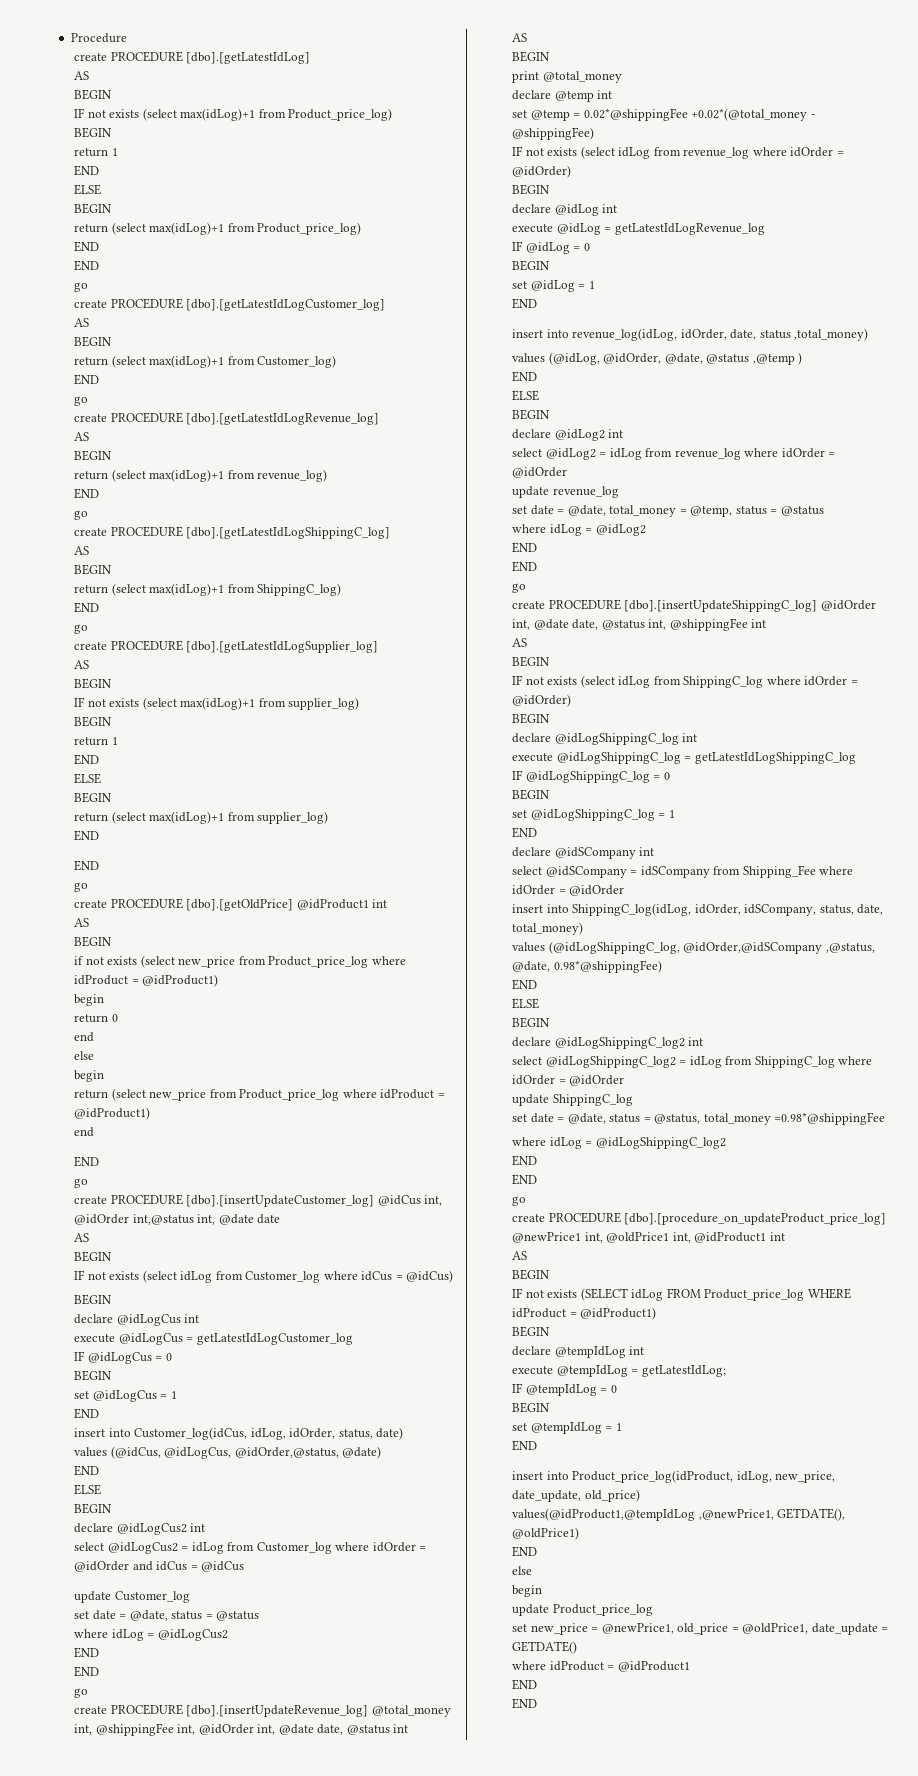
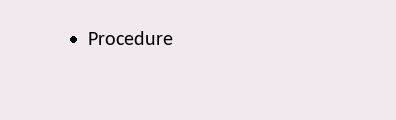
- create PROCEDURE [dbo].[getLatestIdLog]
- AS
- BEGIN
- IF not exists (select max(idLog)+1 from Product_price_log)
- BEGIN
- return 1
- END
- ELSE
- BEGIN
- return (select max(idLog)+1 from Product_price_log)
- END
- END
- go
- create PROCEDURE [dbo].[getLatestIdLogCustomer_log]
- AS
- BEGIN
- return (select max(idLog)+1 from Customer_log)
- END
- go
- create PROCEDURE [dbo].[getLatestIdLogRevenue_log]
- AS
- BEGIN
- return (select max(idLog)+1 from revenue_log)
- END
- go
- create PROCEDURE [dbo].[getLatestIdLogShippingC_log]
- AS
- BEGIN
- return (select max(idLog)+1 from ShippingC_log)
- END
- go
- create PROCEDURE [dbo].[getLatestIdLogSupplier_log]
- AS
- BEGIN
- IF not exists (select max(idLog)+1 from supplier_log)
- BEGIN
- return 1
- END
- ELSE
- BEGIN
- return (select max(idLog)+1 from supplier_log)
- END
- END
- go
- create PROCEDURE [dbo].[getOldPrice] @idProduct1 int
- AS
- BEGIN
- if not exists (select new_price from Product_price_log where idProduct = @idProduct1)
- begin
- return 0
- end
- else
- begin
- return (select new_price from Product_price_log where idProduct = @idProduct1)
- end
- END
- go
- create PROCEDURE [dbo].[insertUpdateCustomer_log] @idCus int, @idOrder int,@status int, @date date
- AS
- BEGIN
- IF not exists (select idLog from Customer_log where idCus = @idCus)
- BEGIN
- declare @idLogCus int
- execute @idLogCus = getLatestIdLogCustomer_log
- IF @idLogCus = 0
- BEGIN
- set @idLogCus = 1
- END
- insert into Customer_log(idCus, idLog, idOrder, status, date)
- values (@idCus, @idLogCus, @idOrder,@status, @date)
- END
- ELSE
- BEGIN
- declare @idLogCus2 int
- select @idLogCus2 = idLog from Customer_log where idOrder = @idOrder and idCus = @idCus
- update Customer_log
- set date = @date, status = @status
- where idLog = @idLogCus2
- END
- END
- go
- create PROCEDURE [dbo].[insertUpdateRevenue_log] @total_money int, @shippingFee int, @idOrder int, @date date, @status int
- AS
- BEGIN
- print @total_money
- declare @temp int
- set @temp = 0.02*@shippingFee +0.02*(@total_money - @shippingFee)
- IF not exists (select idLog from revenue_log where idOrder = @idOrder)
- BEGIN
- declare @idLog int
- execute @idLog = getLatestIdLogRevenue_log
- IF @idLog = 0
- BEGIN
- set @idLog = 1
- END
- insert into revenue_log(idLog, idOrder, date, status ,total_money)
- values (@idLog, @idOrder, @date, @status ,@temp )
- END
- ELSE
- BEGIN
- declare @idLog2 int
- select @idLog2 = idLog from revenue_log where idOrder = @idOrder
- update revenue_log
- set date = @date, total_money = @temp, status = @status
- where idLog = @idLog2
- END
- END
- go
- create PROCEDURE [dbo].[insertUpdateShippingC_log] @idOrder int, @date date, @status int, @shippingFee int
- AS
- BEGIN
- IF not exists (select idLog from ShippingC_log where idOrder = @idOrder)
- BEGIN
- declare @idLogShippingC_log int
- execute @idLogShippingC_log = getLatestIdLogShippingC_log
- IF @idLogShippingC_log = 0
- BEGIN
- set @idLogShippingC_log = 1
- END
- declare @idSCompany int
- select @idSCompany = idSCompany from Shipping_Fee where idOrder = @idOrder
- insert into ShippingC_log(idLog, idOrder, idSCompany, status, date, total_money)
- values (@idLogShippingC_log, @idOrder,@idSCompany ,@status, @date, 0.98*@shippingFee)
- END
- ELSE
- BEGIN
- declare @idLogShippingC_log2 int
- select @idLogShippingC_log2 = idLog from ShippingC_log where idOrder = @idOrder
- update ShippingC_log
- set date = @date, status = @status, total_money =0.98*@shippingFee
- where idLog = @idLogShippingC_log2
- END
- END
- go
- create PROCEDURE [dbo].[procedure_on_updateProduct_price_log] @newPrice1 int, @oldPrice1 int, @idProduct1 int
- AS
- BEGIN
- IF not exists (SELECT idLog FROM Product_price_log WHERE idProduct = @idProduct1)
- BEGIN
- declare @tempIdLog int
- execute @tempIdLog = getLatestIdLog;
- IF @tempIdLog = 0
- BEGIN
- set @tempIdLog = 1
- END
- insert into Product_price_log(idProduct, idLog, new_price, date_update, old_price)
- values(@idProduct1,@tempIdLog ,@newPrice1, GETDATE(), @oldPrice1)
- END
- else
- begin
- update Product_price_log
- set new_price = @newPrice1, old_price = @oldPrice1, date_update = GETDATE()
- where idProduct = @idProduct1
- END
- END

